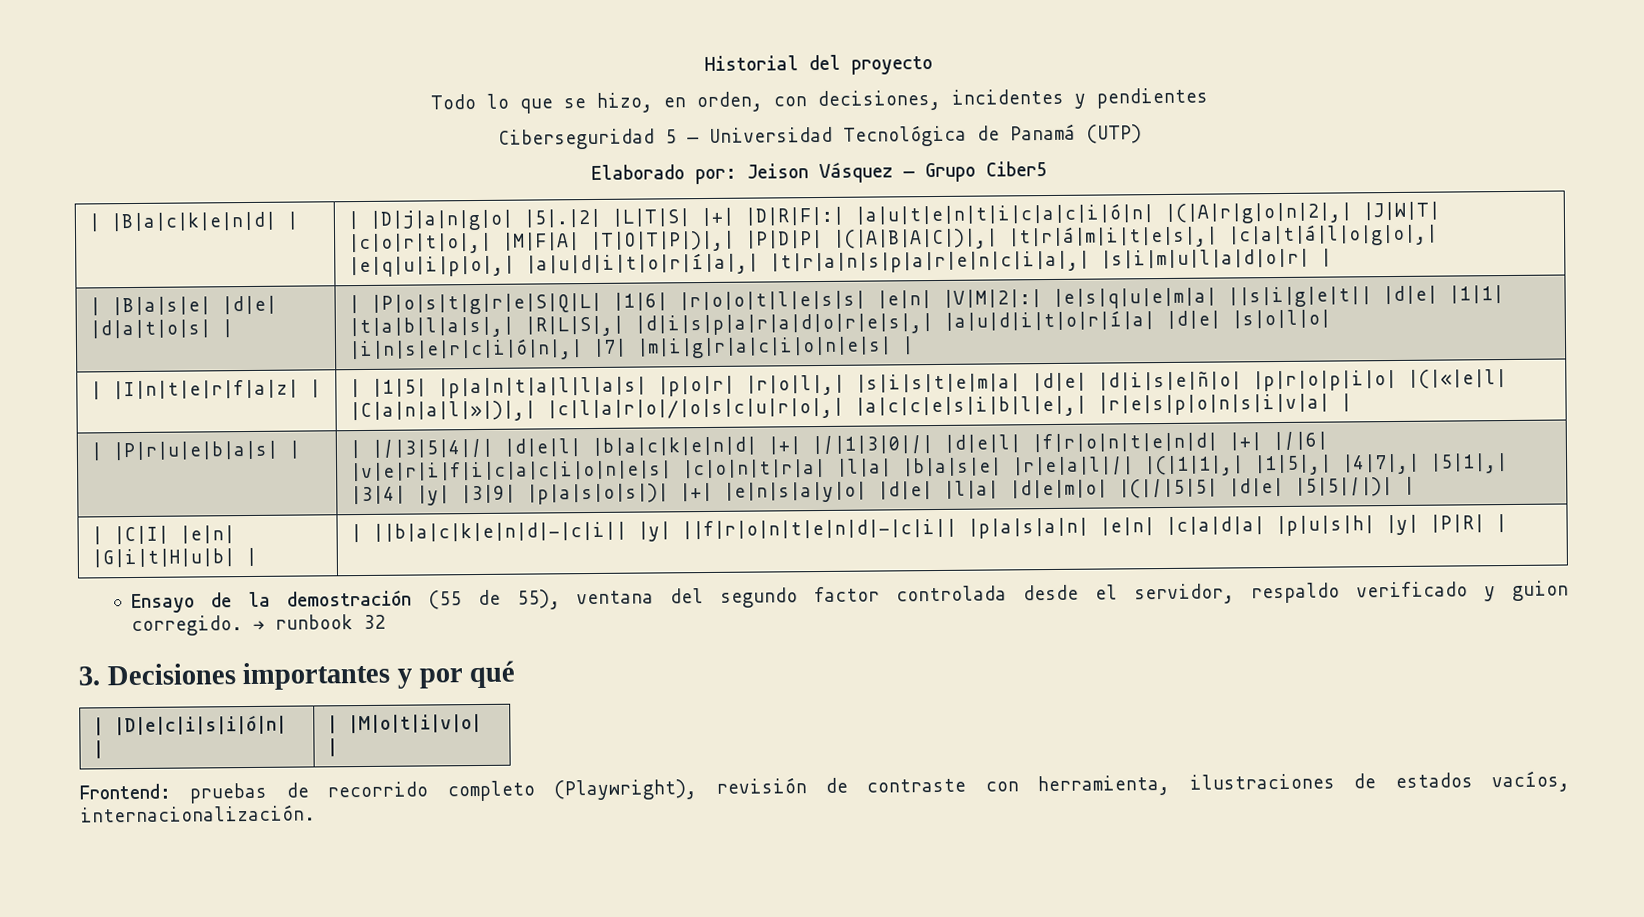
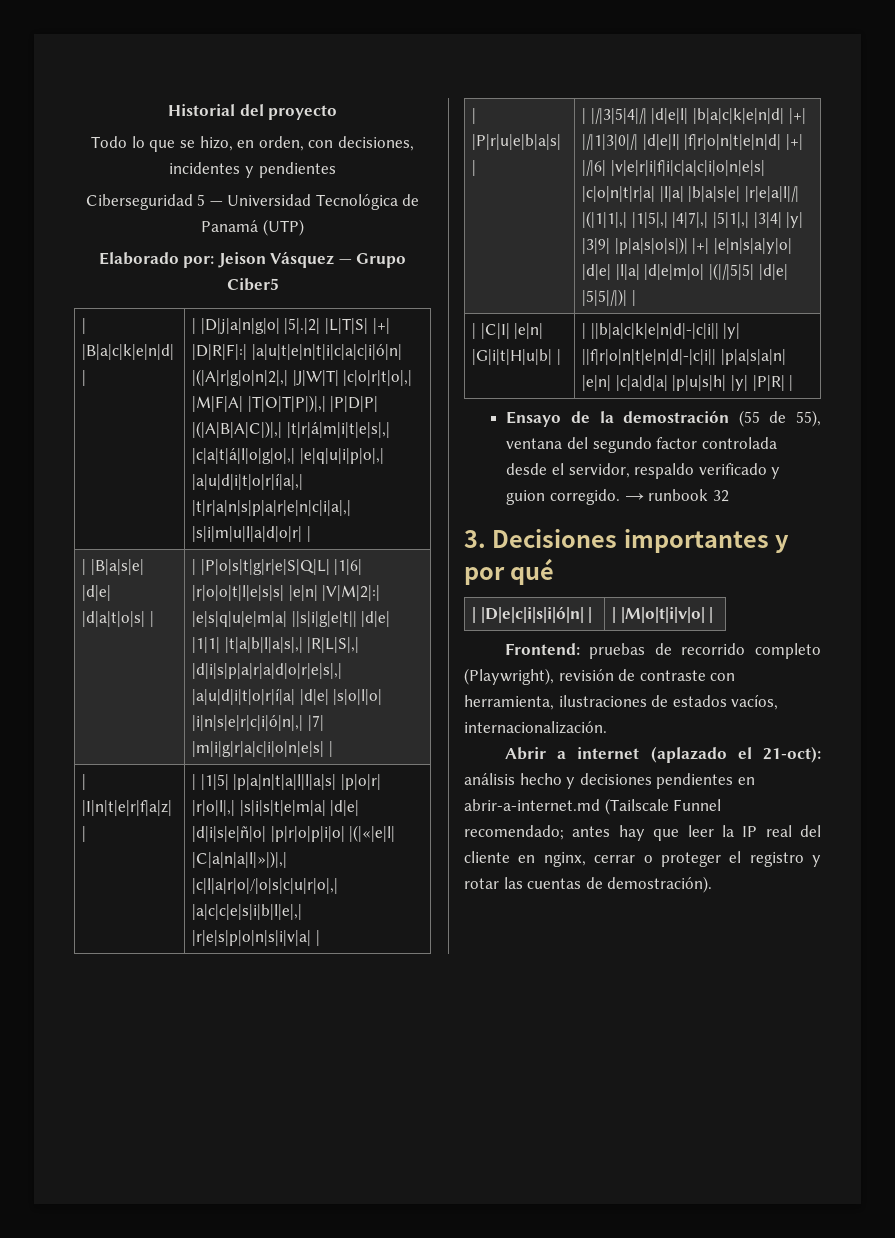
+ Abrir a internet (aplazado el 21-oct): análisis hecho y decisiones pendientes en abrir-a-internet.md (Tailscale Funnel recomendado; antes hay que leer la IP real del cliente en nginx, cerrar o proteger el registro y rotar las cuentas de demostración).

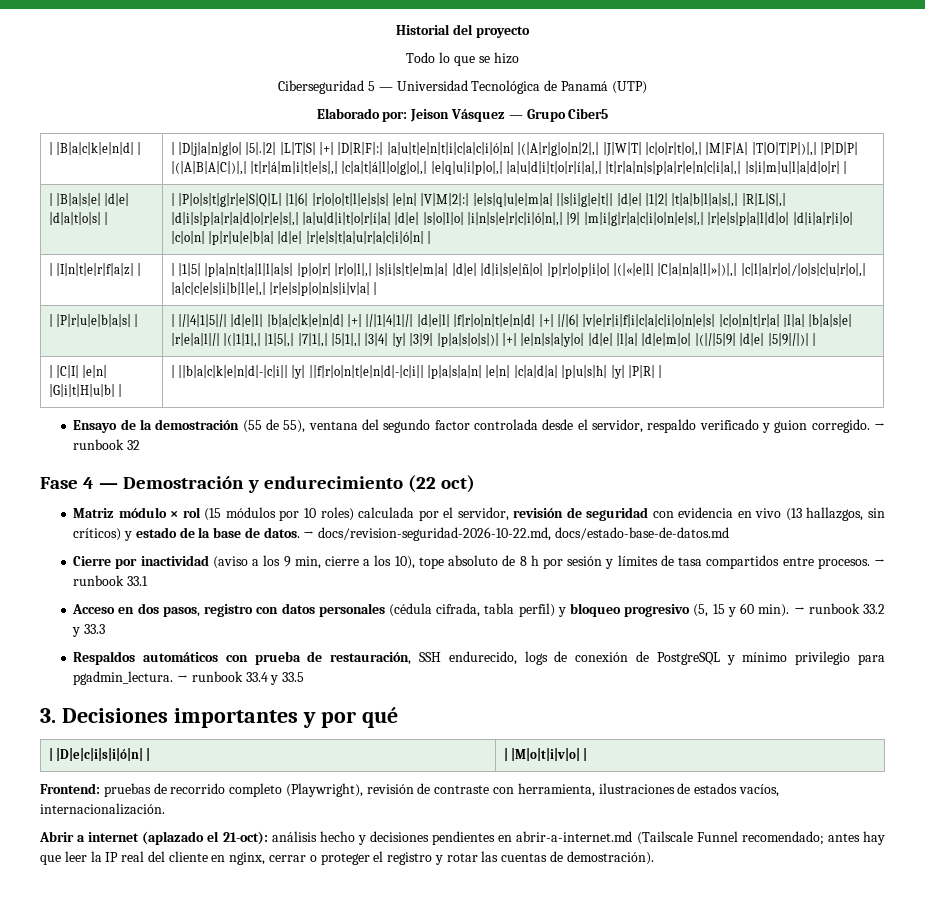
- Todo lo que se hizo, en orden, con decisiones, incidentes y pendientes
+ Todo lo que se hizo
- | |B|a|s|e| |d|e| |d|a|t|o|s| | | | |P|o|s|t|g|r|e|S|Q|L| |1|6| |r|o|o|t|l|e|s|s| |e|n| |V|M|2|:| |e|s|q|u|e|m|a| ||s|i|g|e|t|| |d|e| |1|1| |t|a|b|l|a|s|,| |R|L|S|,| |d|i|s|p|a|r|a|d|o|r|e|s|,| |a|u|d|i|t|o|r|í|a| |d|e| |s|o|l|o| |i|n|s|e|r|c|i|ó|n|,| |7| |m|i|g|r|a|c|i|o|n|e|s| |
+ | |B|a|s|e| |d|e| |d|a|t|o|s| | | | |P|o|s|t|g|r|e|S|Q|L| |1|6| |r|o|o|t|l|e|s|s| |e|n| |V|M|2|:| |e|s|q|u|e|m|a| ||s|i|g|e|t|| |d|e| |1|2| |t|a|b|l|a|s|,| |R|L|S|,| |d|i|s|p|a|r|a|d|o|r|e|s|,| |a|u|d|i|t|o|r|í|a| |d|e| |s|o|l|o| |i|n|s|e|r|c|i|ó|n|,| |9| |m|i|g|r|a|c|i|o|n|e|s|,| |r|e|s|p|a|l|d|o| |d|i|a|r|i|o| |c|o|n| |p|r|u|e|b|a| |d|e| |r|e|s|t|a|u|r|a|c|i|ó|n| |
- | |P|r|u|e|b|a|s| | | | |||3|5|4||| |d|e|l| |b|a|c|k|e|n|d| |+| |||1|3|0||| |d|e|l| |f|r|o|n|t|e|n|d| |+| |||6| |v|e|r|i|f|i|c|a|c|i|o|n|e|s| |c|o|n|t|r|a| |l|a| |b|a|s|e| |r|e|a|l||| |(|1|1|,| |1|5|,| |4|7|,| |5|1|,| |3|4| |y| |3|9| |p|a|s|o|s|)| |+| |e|n|s|a|y|o| |d|e| |l|a| |d|e|m|o| |(|||5|5| |d|e| |5|5|||)| |
+ | |P|r|u|e|b|a|s| | | | |||4|1|5||| |d|e|l| |b|a|c|k|e|n|d| |+| |||1|4|1||| |d|e|l| |f|r|o|n|t|e|n|d| |+| |||6| |v|e|r|i|f|i|c|a|c|i|o|n|e|s| |c|o|n|t|r|a| |l|a| |b|a|s|e| |r|e|a|l||| |(|1|1|,| |1|5|,| |7|1|,| |5|1|,| |3|4| |y| |3|9| |p|a|s|o|s|)| |+| |e|n|s|a|y|o| |d|e| |l|a| |d|e|m|o| |(|||5|9| |d|e| |5|9|||)| |
+ Fase 4 — Demostración y endurecimiento (22 oct)
+ Matriz módulo × rol (15 módulos por 10 roles) calculada por el servidor, revisión de seguridad con evidencia en vivo (13 hallazgos, sin críticos) y estado de la base de datos. → docs/revision-seguridad-2026-10-22.md, docs/estado-base-de-datos.md
+ Cierre por inactividad (aviso a los 9 min, cierre a los 10), tope absoluto de 8 h por sesión y límites de tasa compartidos entre procesos. → runbook 33.1
+ Acceso en dos pasos, registro con datos personales (cédula cifrada, tabla perfil) y bloqueo progresivo (5, 15 y 60 min). → runbook 33.2 y 33.3
+ Respaldos automáticos con prueba de restauración, SSH endurecido, logs de conexión de PostgreSQL y mínimo privilegio para pgadmin_lectura. → runbook 33.4 y 33.5

